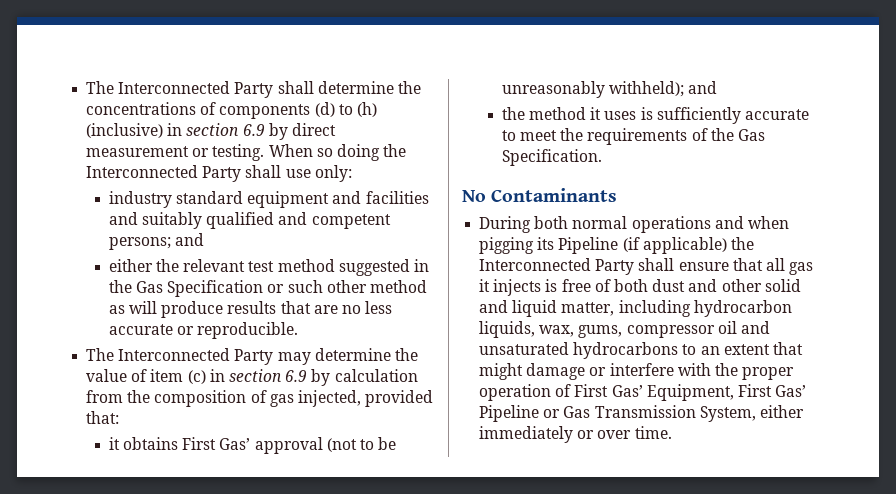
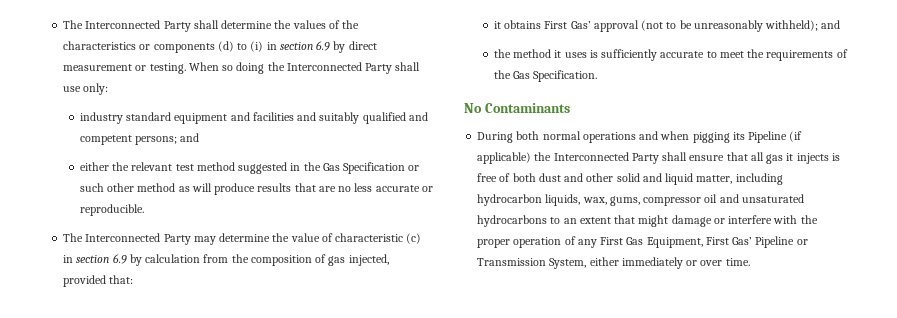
- The Interconnected Party shall determine the concentrations of components (d) to (h) (inclusive) in section 6.9 by direct measurement or testing.
+ The Interconnected Party shall determine the values of the characteristics or components (d) to (i) in section 6.9 by direct measurement or testing.
- The Interconnected Party may determine the value of item (c) in section 6.9 by calculation from the composition of gas injected, provided that:
+ The Interconnected Party may determine the value of characteristic (c) in section 6.9 by calculation from the composition of gas injected, provided that:
- During both normal operations and when pigging its Pipeline (if applicable) the Interconnected Party shall ensure that all gas it injects is free of both dust and other solid and liquid matter, including hydrocarbon liquids, wax, gums, compressor oil and unsaturated hydrocarbons to an extent that might damage or interfere with the proper operation of First Gas’ Equipment, First Gas’ Pipeline or Gas Transmission System, either immediately or over time.
+ During both normal operations and when pigging its Pipeline (if applicable) the Interconnected Party shall ensure that all gas it injects is free of both dust and other solid and liquid matter, including hydrocarbon liquids, wax, gums, compressor oil and unsaturated hydrocarbons to an extent that might damage or interfere with the proper operation of any First Gas Equipment, First Gas’ Pipeline or Transmission System, either immediately or over time.

